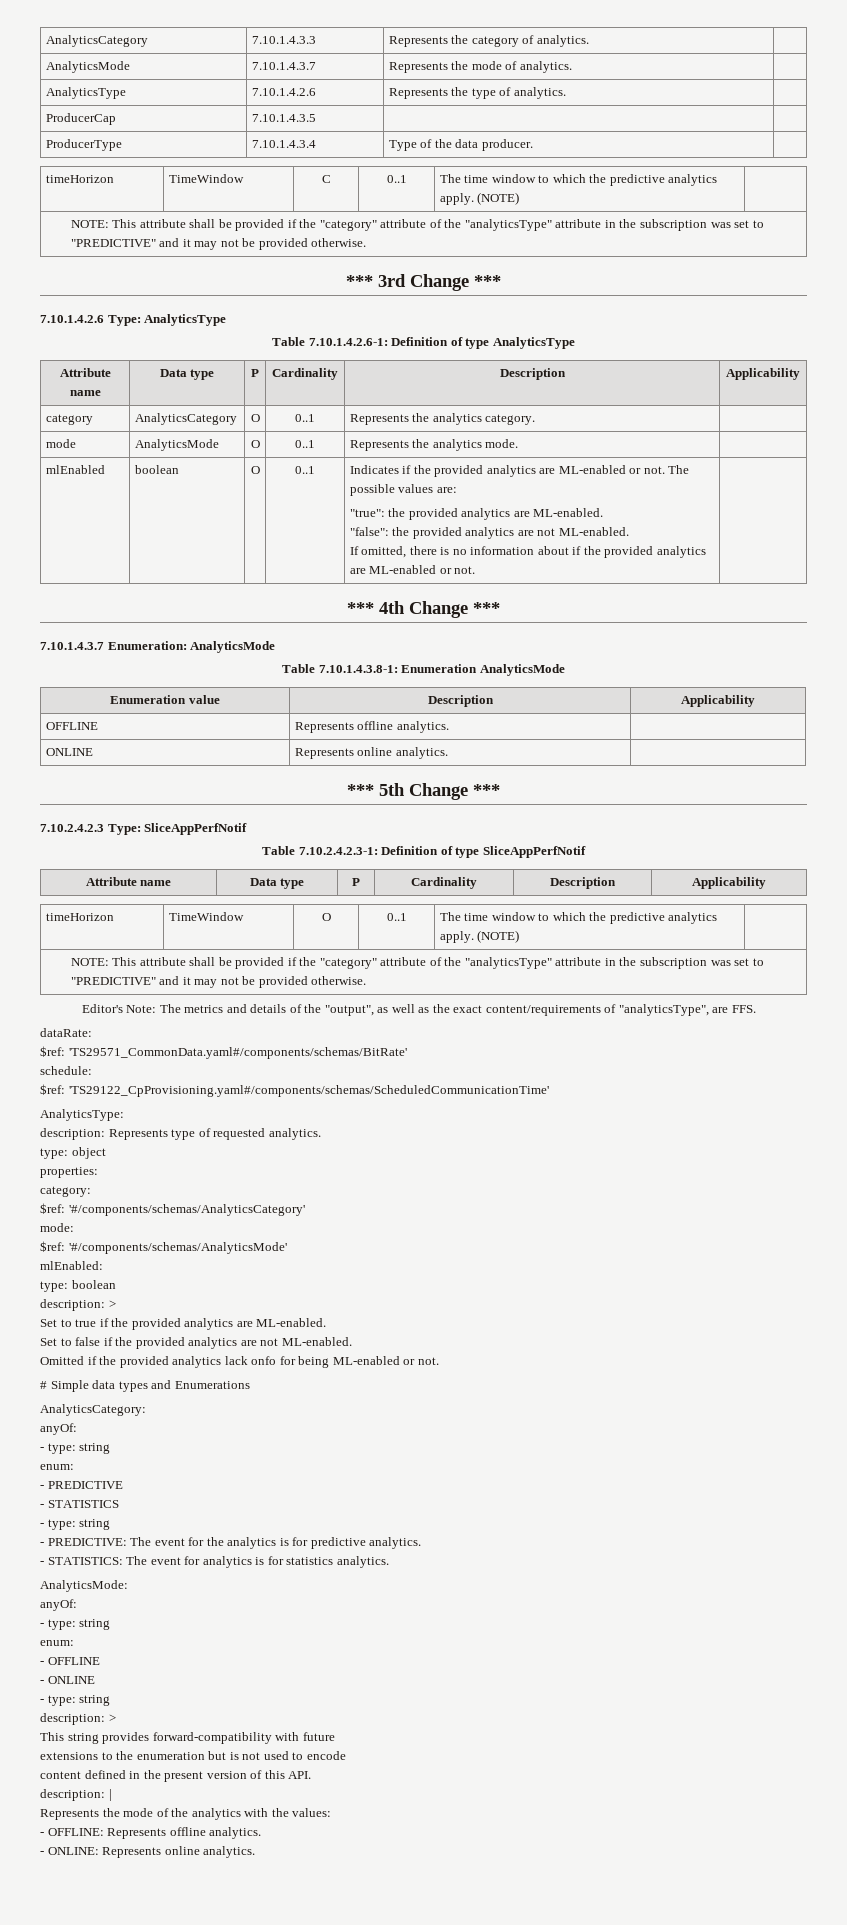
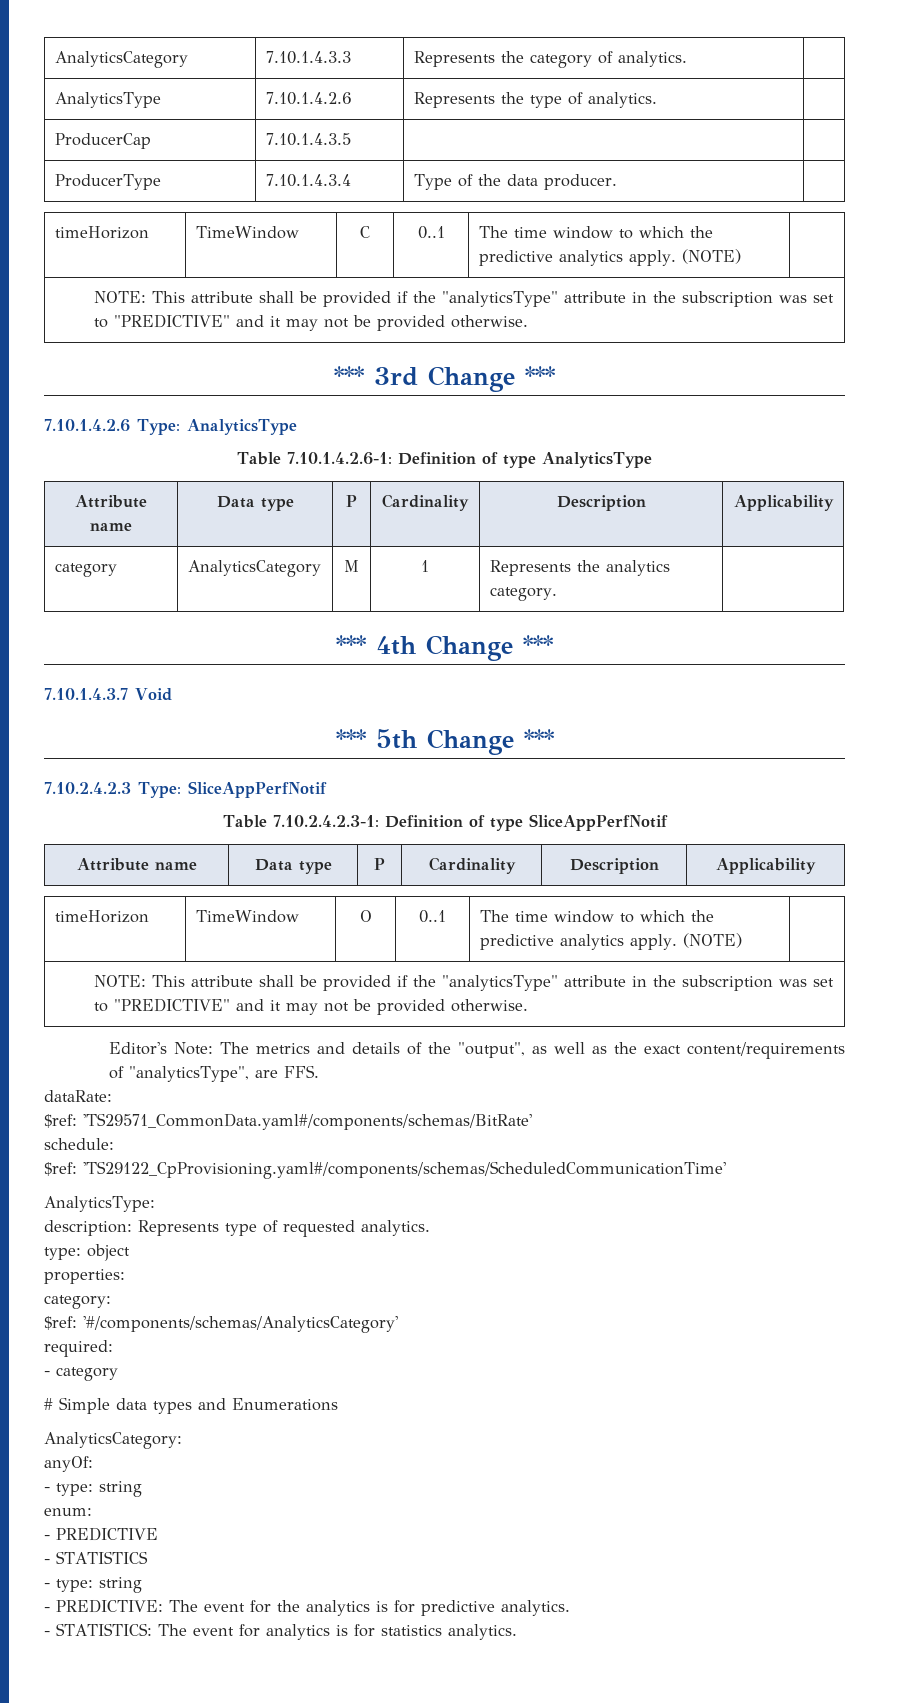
- AnalyticsMode | 7.10.1.4.3.7 | Represents the mode of analytics. |
  timeHorizon | TimeWindow | C | 0..1 | The time window to which the predictive analytics apply. (NOTE) |
- NOTE: This attribute shall be provided if the "category" attribute of the "analyticsType" attribute in the subscription was set to "PREDICTIVE" and it may not be provided otherwise.
+ NOTE: This attribute shall be provided if the "analyticsType" attribute in the subscription was set to "PREDICTIVE" and it may not be provided otherwise.
- category | AnalyticsCategory | O | 0..1 | Represents the analytics category. |
+ category | AnalyticsCategory | M | 1 | Represents the analytics category. |
- mode | AnalyticsMode | O | 0..1 | Represents the analytics mode. |
- mlEnabled | boolean | O | 0..1 | Indicates if the provided analytics are ML-enabled or not. The possible values are:
- "true": the provided analytics are ML-enabled.
- "false": the provided analytics are not ML-enabled.
- If omitted, there is no information about if the provided analytics are ML-enabled or not.
- 7.10.1.4.3.7 Enumeration: AnalyticsMode
- Table 7.10.1.4.3.8-1: Enumeration AnalyticsMode
- Enumeration value | Description | Applicability
- OFFLINE | Represents offline analytics. |
- ONLINE | Represents online analytics. |
+ 7.10.1.4.3.7 Void
  timeHorizon | TimeWindow | O | 0..1 | The time window to which the predictive analytics apply. (NOTE) |
- NOTE: This attribute shall be provided if the "category" attribute of the "analyticsType" attribute in the subscription was set to "PREDICTIVE" and it may not be provided otherwise.
+ NOTE: This attribute shall be provided if the "analyticsType" attribute in the subscription was set to "PREDICTIVE" and it may not be provided otherwise.
- mode:
- $ref: '#/components/schemas/AnalyticsMode'
- mlEnabled:
- type: boolean
- description: >
- Set to true if the provided analytics are ML-enabled.
- Set to false if the provided analytics are not ML-enabled.
- Omitted if the provided analytics lack onfo for being ML-enabled or not.
+ required:
+ - category
- AnalyticsMode:
- anyOf:
- - type: string
- enum:
- - OFFLINE
- - ONLINE
- - type: string
- description: >
- This string provides forward-compatibility with future
- extensions to the enumeration but is not used to encode
- content defined in the present version of this API.
- description: |
- Represents the mode of the analytics with the values:
- - OFFLINE: Represents offline analytics.
- - ONLINE: Represents online analytics.

